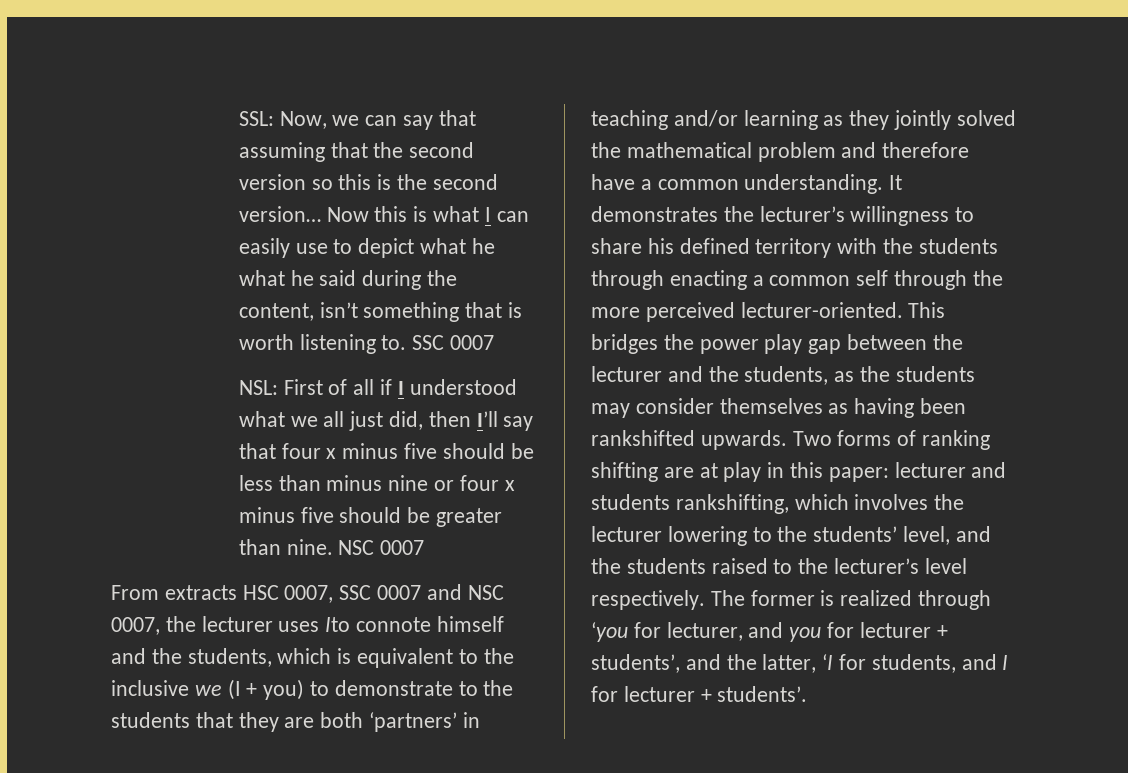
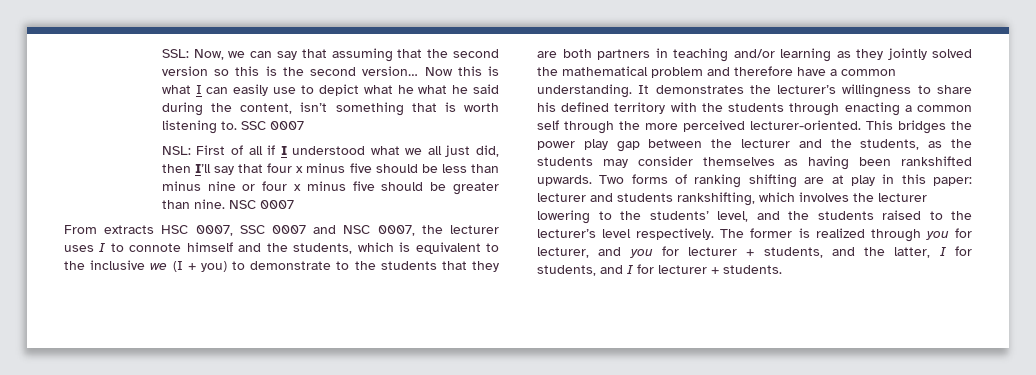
- From extracts HSC 0007, SSC 0007 and NSC 0007, the lecturer uses Ito connote himself and the students, which is equivalent to the inclusive we (I + you) to demonstrate to the students that they are both ‘partners’ in teaching and/or learning as they jointly solved the mathematical problem and therefore have a common understanding.
+ From extracts HSC 0007, SSC 0007 and NSC 0007, the lecturer uses I to connote himself and the students, which is equivalent to the inclusive we (I + you) to demonstrate to the students that they are both partners in teaching and/or learning as they jointly solved the mathematical problem and therefore have a common understanding.
- The former is realized through ‘you for lecturer, and you for lecturer + students’, and the latter, ‘I for students, and I for lecturer + students’.
+ The former is realized through you for lecturer, and you for lecturer + students, and the latter, I for students, and I for lecturer + students.

